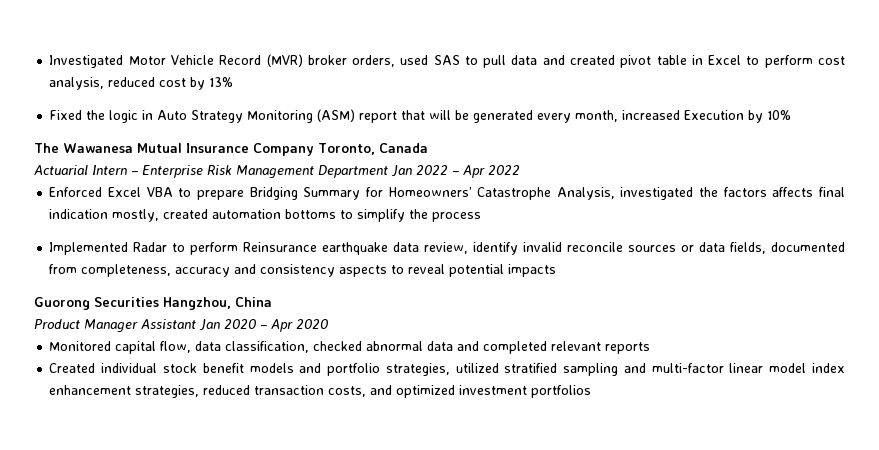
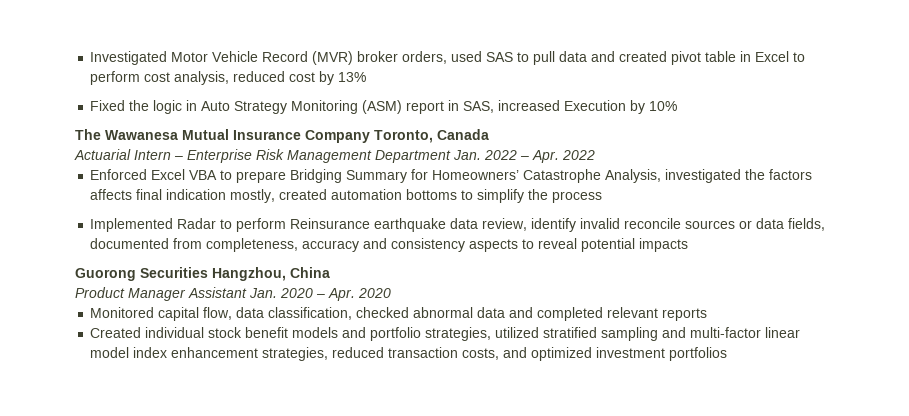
- Fixed the logic in Auto Strategy Monitoring (ASM) report that will be generated every month, increased Execution by 10%
+ Fixed the logic in Auto Strategy Monitoring (ASM) report in SAS, increased Execution by 10%
- Actuarial Intern – Enterprise Risk Management Department Jan 2022 – Apr 2022
+ Actuarial Intern – Enterprise Risk Management Department Jan. 2022 – Apr. 2022
- Product Manager Assistant Jan 2020 – Apr 2020
+ Product Manager Assistant Jan. 2020 – Apr. 2020

